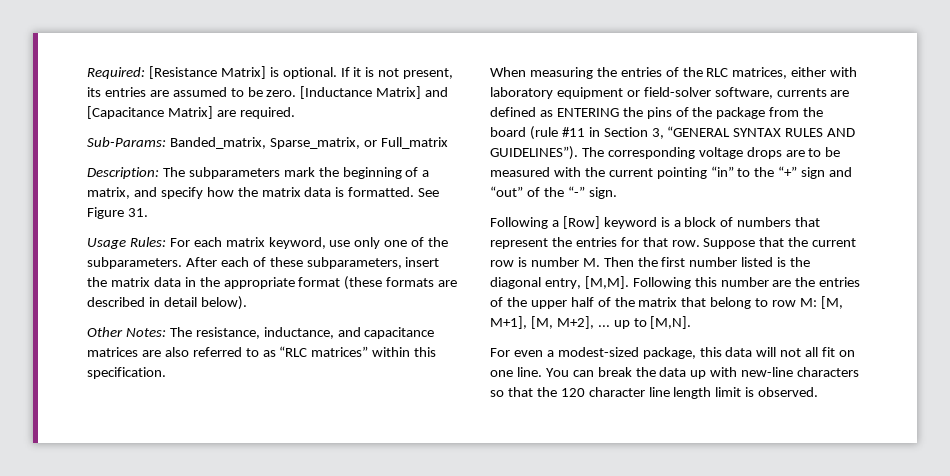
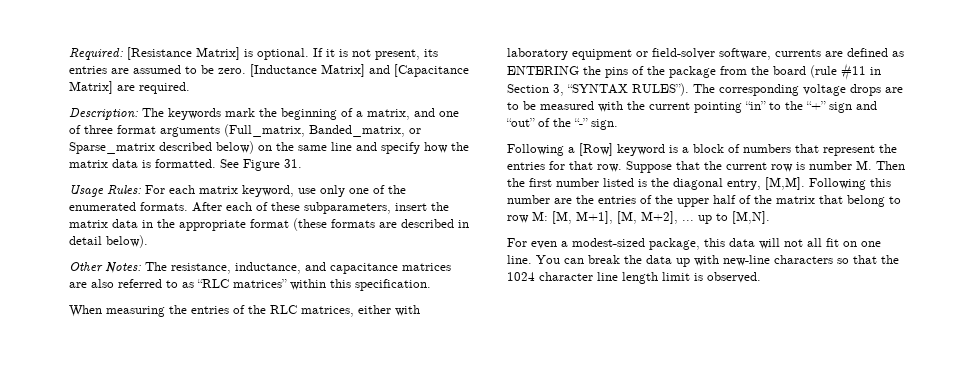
- Sub-Params: Banded_matrix, Sparse_matrix, or Full_matrix
- Description: The subparameters mark the beginning of a matrix, and specify how the matrix data is formatted.
+ Description: The keywords mark the beginning of a matrix, and one of three format arguments (Full_matrix, Banded_matrix, or Sparse_matrix described below) on the same line and specify how the matrix data is formatted.
- Usage Rules: For each matrix keyword, use only one of the subparameters.
+ Usage Rules: For each matrix keyword, use only one of the enumerated formats.
- When measuring the entries of the RLC matrices, either with laboratory equipment or field-solver software, currents are defined as ENTERING the pins of the package from the board (rule #11 in Section 3, “GENERAL SYNTAX RULES AND GUIDELINES”).
+ When measuring the entries of the RLC matrices, either with laboratory equipment or field-solver software, currents are defined as ENTERING the pins of the package from the board (rule #11 in Section 3, “SYNTAX RULES”).
- You can break the data up with new-line characters so that the 120 character line length limit is observed.
+ You can break the data up with new-line characters so that the 1024 character line length limit is observed.

